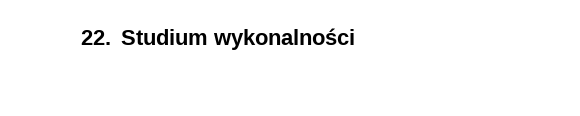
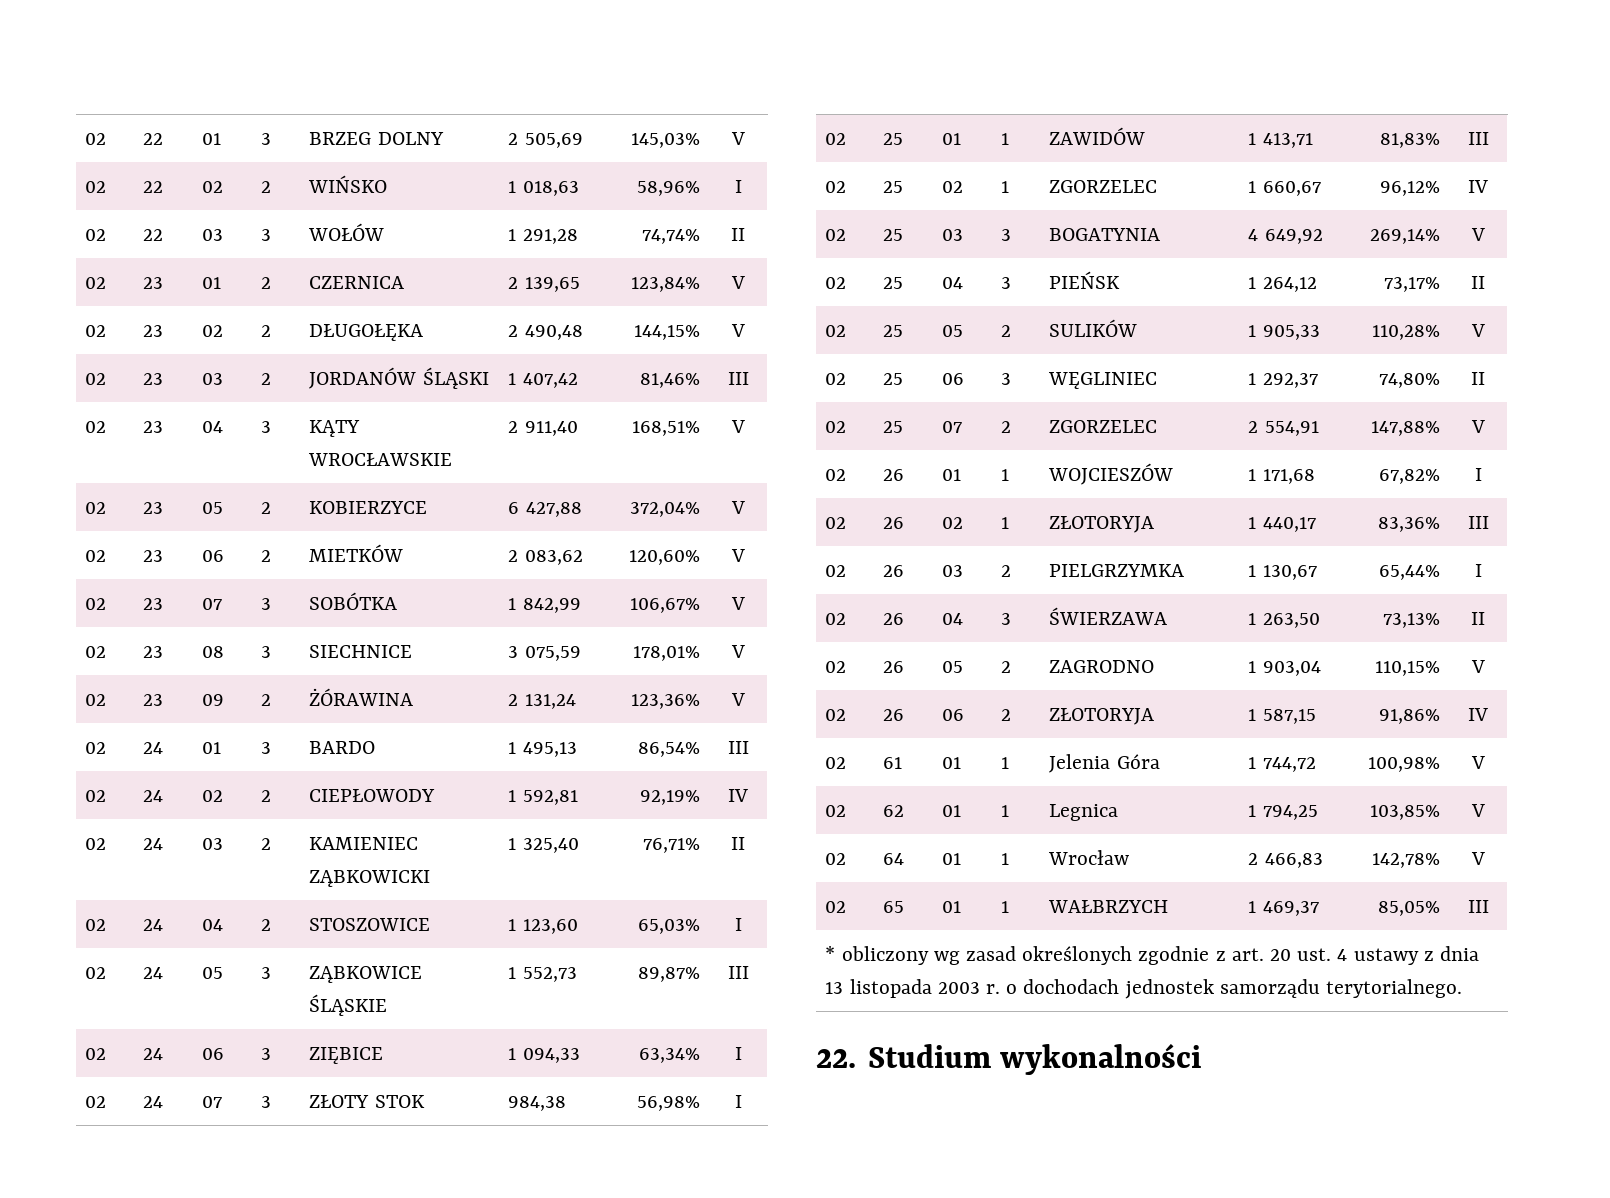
+ 02 | 22 | 01 | 3 | BRZEG DOLNY | 2 505,69 | 145,03% | V
+ 02 | 22 | 02 | 2 | WIŃSKO | 1 018,63 | 58,96% | I
+ 02 | 22 | 03 | 3 | WOŁÓW | 1 291,28 | 74,74% | II
+ 02 | 23 | 01 | 2 | CZERNICA | 2 139,65 | 123,84% | V
+ 02 | 23 | 02 | 2 | DŁUGOŁĘKA | 2 490,48 | 144,15% | V
+ 02 | 23 | 03 | 2 | JORDANÓW ŚLĄSKI | 1 407,42 | 81,46% | III
+ 02 | 23 | 04 | 3 | KĄTY WROCŁAWSKIE | 2 911,40 | 168,51% | V
+ 02 | 23 | 05 | 2 | KOBIERZYCE | 6 427,88 | 372,04% | V
+ 02 | 23 | 06 | 2 | MIETKÓW | 2 083,62 | 120,60% | V
+ 02 | 23 | 07 | 3 | SOBÓTKA | 1 842,99 | 106,67% | V
+ 02 | 23 | 08 | 3 | SIECHNICE | 3 075,59 | 178,01% | V
+ 02 | 23 | 09 | 2 | ŻÓRAWINA | 2 131,24 | 123,36% | V
+ 02 | 24 | 01 | 3 | BARDO | 1 495,13 | 86,54% | III
+ 02 | 24 | 02 | 2 | CIEPŁOWODY | 1 592,81 | 92,19% | IV
+ 02 | 24 | 03 | 2 | KAMIENIEC ZĄBKOWICKI | 1 325,40 | 76,71% | II
+ 02 | 24 | 04 | 2 | STOSZOWICE | 1 123,60 | 65,03% | I
+ 02 | 24 | 05 | 3 | ZĄBKOWICE ŚLĄSKIE | 1 552,73 | 89,87% | III
+ 02 | 24 | 06 | 3 | ZIĘBICE | 1 094,33 | 63,34% | I
+ 02 | 24 | 07 | 3 | ZŁOTY STOK | 984,38 | 56,98% | I
+ 02 | 25 | 01 | 1 | ZAWIDÓW | 1 413,71 | 81,83% | III
+ 02 | 25 | 02 | 1 | ZGORZELEC | 1 660,67 | 96,12% | IV
+ 02 | 25 | 03 | 3 | BOGATYNIA | 4 649,92 | 269,14% | V
+ 02 | 25 | 04 | 3 | PIEŃSK | 1 264,12 | 73,17% | II
+ 02 | 25 | 05 | 2 | SULIKÓW | 1 905,33 | 110,28% | V
+ 02 | 25 | 06 | 3 | WĘGLINIEC | 1 292,37 | 74,80% | II
+ 02 | 25 | 07 | 2 | ZGORZELEC | 2 554,91 | 147,88% | V
+ 02 | 26 | 01 | 1 | WOJCIESZÓW | 1 171,68 | 67,82% | I
+ 02 | 26 | 02 | 1 | ZŁOTORYJA | 1 440,17 | 83,36% | III
+ 02 | 26 | 03 | 2 | PIELGRZYMKA | 1 130,67 | 65,44% | I
+ 02 | 26 | 04 | 3 | ŚWIERZAWA | 1 263,50 | 73,13% | II
+ 02 | 26 | 05 | 2 | ZAGRODNO | 1 903,04 | 110,15% | V
+ 02 | 26 | 06 | 2 | ZŁOTORYJA | 1 587,15 | 91,86% | IV
+ 02 | 61 | 01 | 1 | Jelenia Góra | 1 744,72 | 100,98% | V
+ 02 | 62 | 01 | 1 | Legnica | 1 794,25 | 103,85% | V
+ 02 | 64 | 01 | 1 | Wrocław | 2 466,83 | 142,78% | V
+ 02 | 65 | 01 | 1 | WAŁBRZYCH | 1 469,37 | 85,05% | III
+ * obliczony wg zasad określonych zgodnie z art. 20 ust. 4 ustawy z dnia 13 listopada 2003 r. o dochodach jednostek samorządu terytorialnego.

